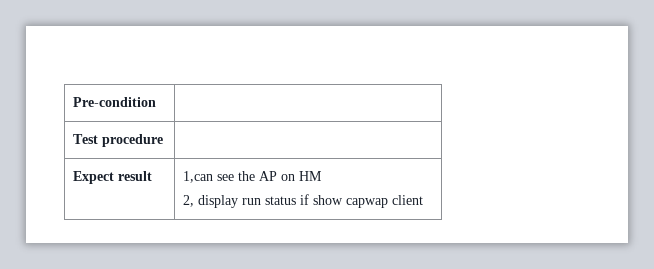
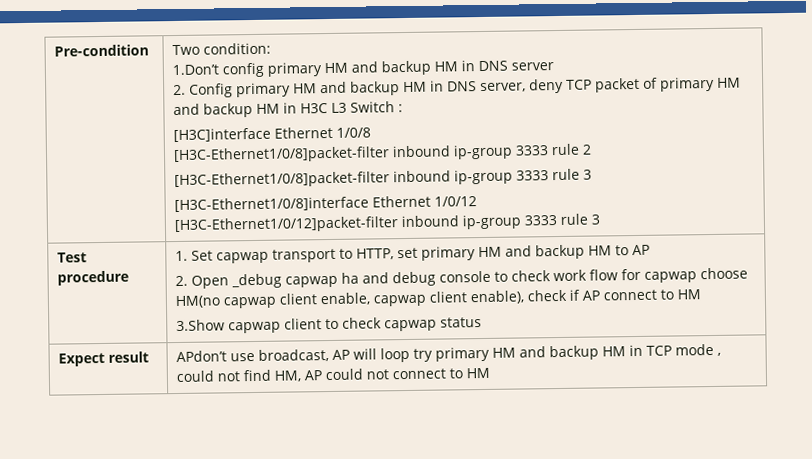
- Test procedure |
- Expect result | 1,can see the AP on HM
- 2, display run status if show capwap client
+ Two condition:
+ 1.Don’t config primary HM and backup HM in DNS server
+ 2. Config primary HM and backup HM in DNS server, deny TCP packet of primary HM and backup HM in H3C L3 Switch :
+ [H3C]interface Ethernet 1/0/8
+ [H3C-Ethernet1/0/8]packet-filter inbound ip-group 3333 rule 2
+ [H3C-Ethernet1/0/8]packet-filter inbound ip-group 3333 rule 3
+ [H3C-Ethernet1/0/8]interface Ethernet 1/0/12
+ [H3C-Ethernet1/0/12]packet-filter inbound ip-group 3333 rule 3
+ Test procedure | 1. Set capwap transport to HTTP, set primary HM and backup HM to AP
+ 2. Open _debug capwap ha and debug console to check work flow for capwap choose HM(no capwap client enable, capwap client enable), check if AP connect to HM
+ 3.Show capwap client to check capwap status
+ Expect result | APdon’t use broadcast, AP will loop try primary HM and backup HM in TCP mode , could not find HM, AP could not connect to HM

